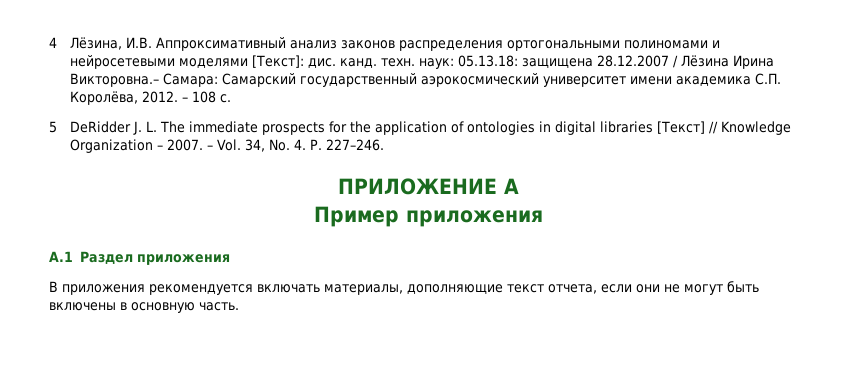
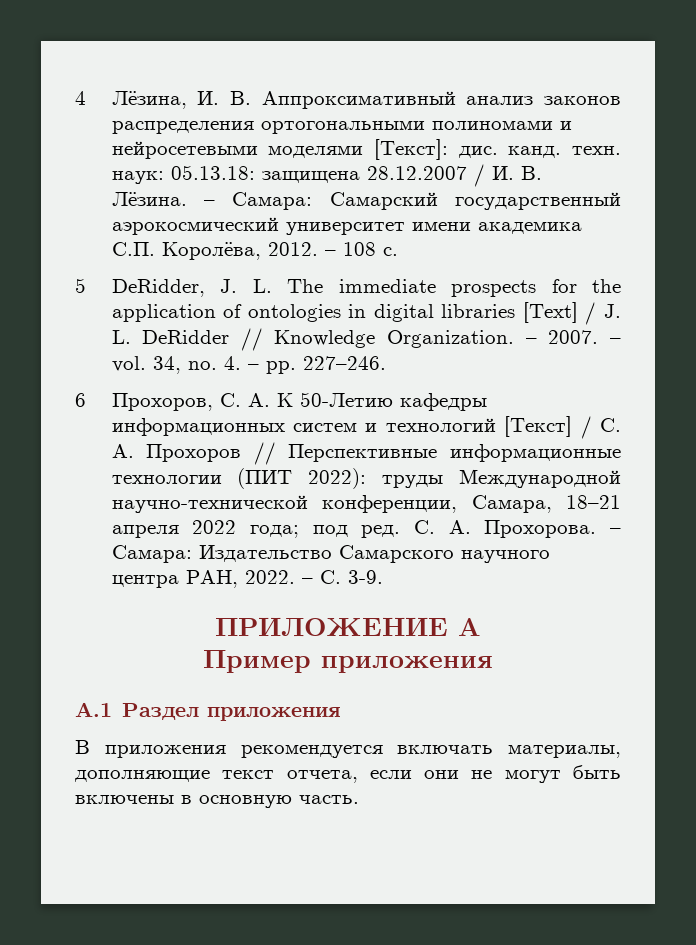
- 4 Лёзина, И.В. Аппроксимативный анализ законов распределения ортогональными полиномами и нейросетевыми моделями [Текст]: дис. канд. техн. наук: 05.13.18: защищена 28.12.2007 / Лёзина Ирина Викторовна.– Самара: Самарский государственный аэрокосмический университет имени академика С.П. Королёва, 2012.
+ 4 Лёзина, И. В. Аппроксимативный анализ законов распределения ортогональными полиномами и нейросетевыми моделями [Текст]: дис. канд. техн. наук: 05.13.18: защищена 28.12.2007 / И. В. Лёзина. – Самара: Самарский государственный аэрокосмический университет имени академика С.П. Королёва, 2012.
- 5 DeRidder J. L. The immediate prospects for the application of ontologies in digital libraries [Текст] // Knowledge Organization – 2007.
+ 5 DeRidder, J. L. The immediate prospects for the application of ontologies in digital libraries [Text] / J. L. DeRidder // Knowledge Organization. – 2007.
- – Vol. 34, No. 4. Р. 227–246.
+ – vol. 34, no. 4. – pp. 227–246.
+ 6 Прохоров, С. А. К 50-Летию кафедры информационных систем и технологий [Текст] / C. А. Прохоров // Перспективные информационные технологии (ПИТ 2022): труды Международной научно-технической конференции, Самара, 18–21 апреля 2022 года; под ред. С. А. Прохорова. – Самара: Издательство Самарского научного центра РАН, 2022. – С. 3-9.

